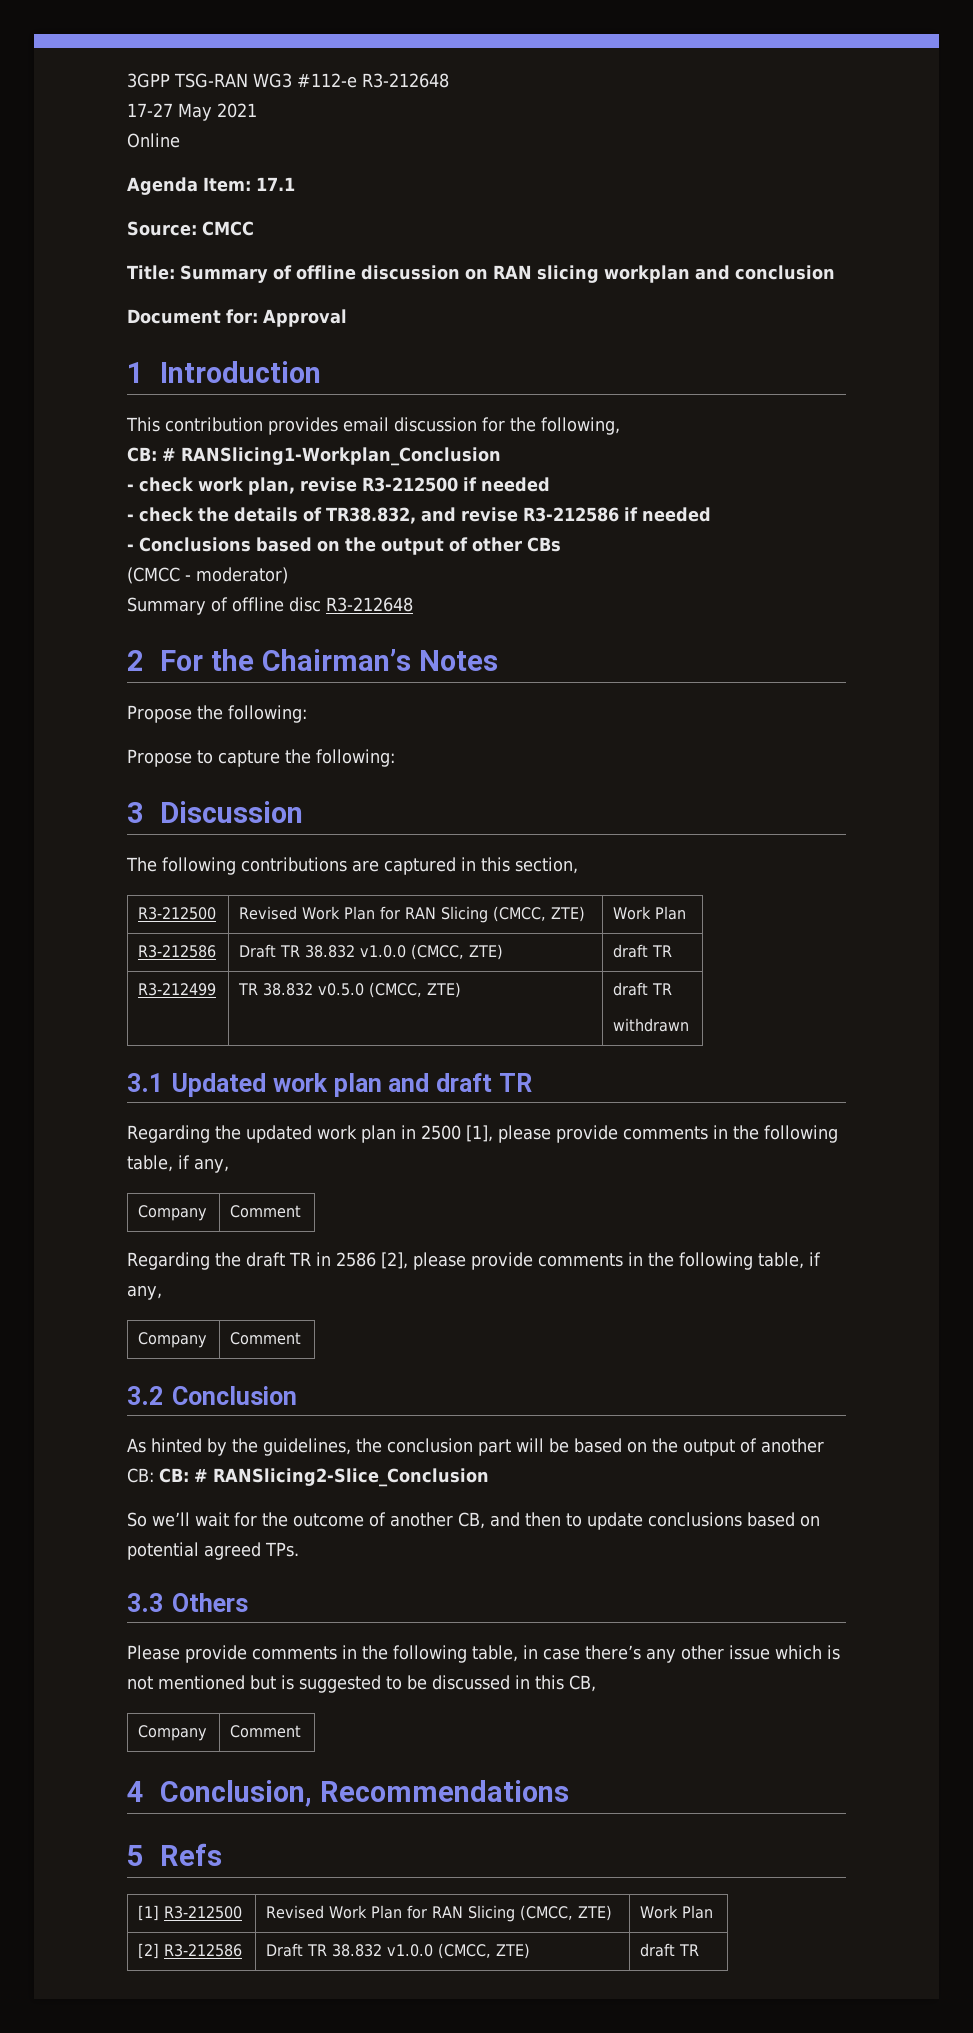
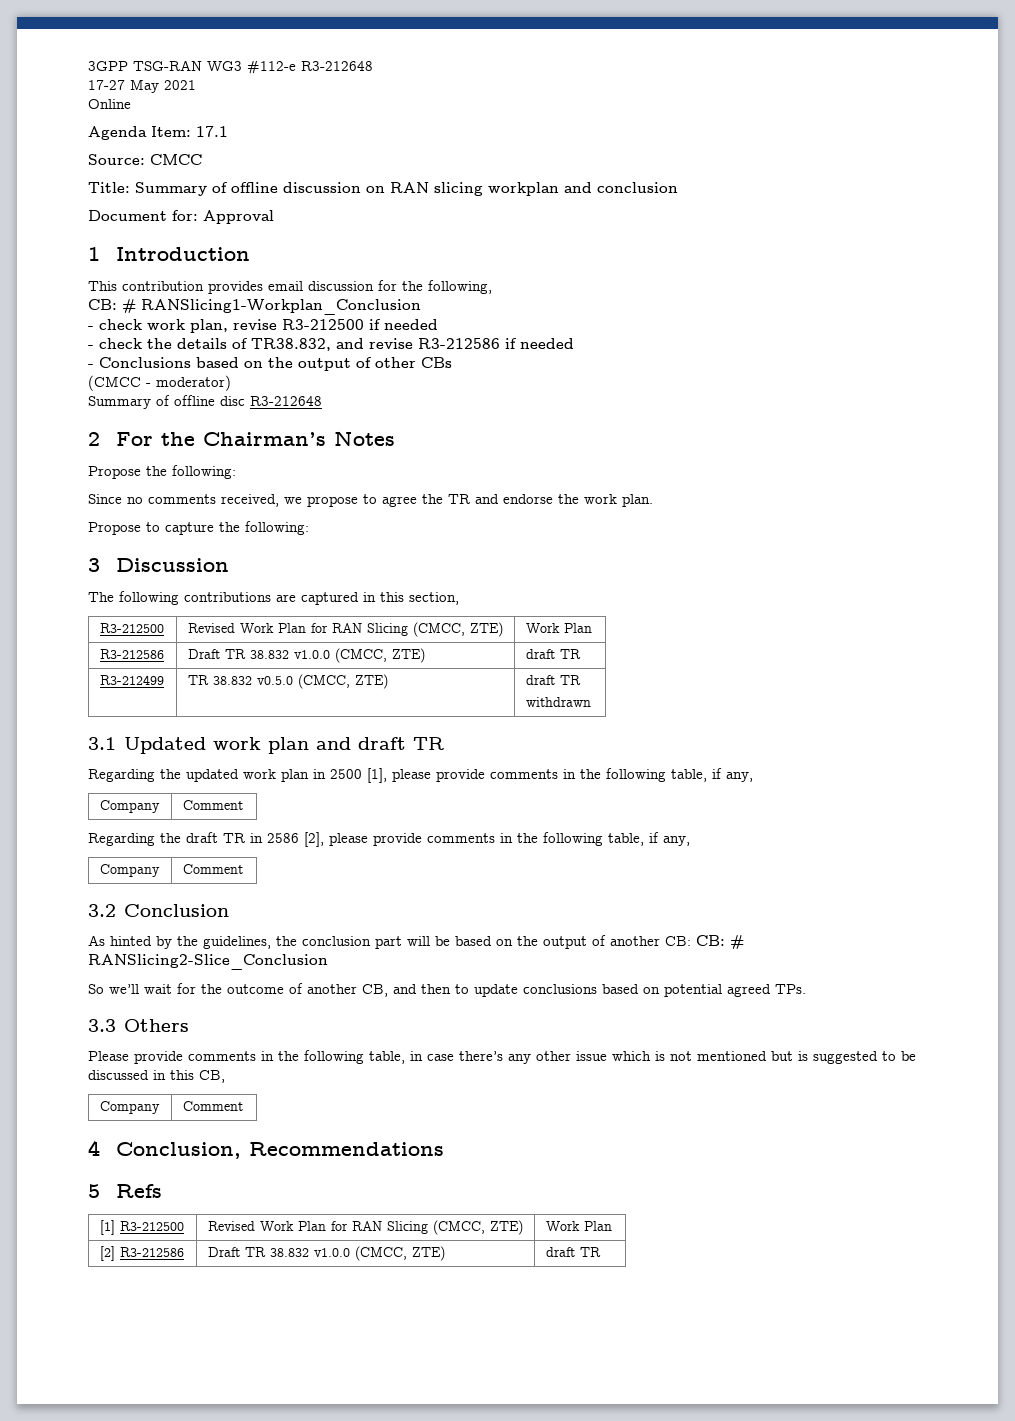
+ Since no comments received, we propose to agree the TR and endorse the work plan.

